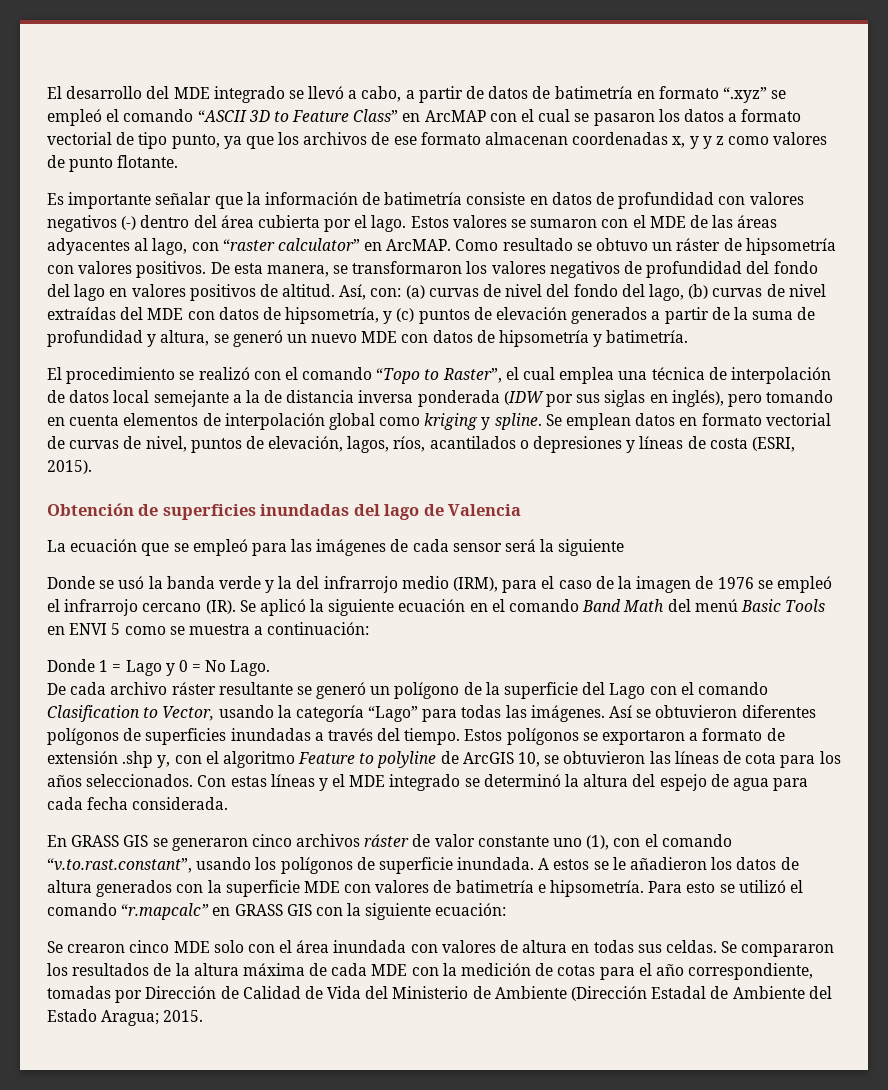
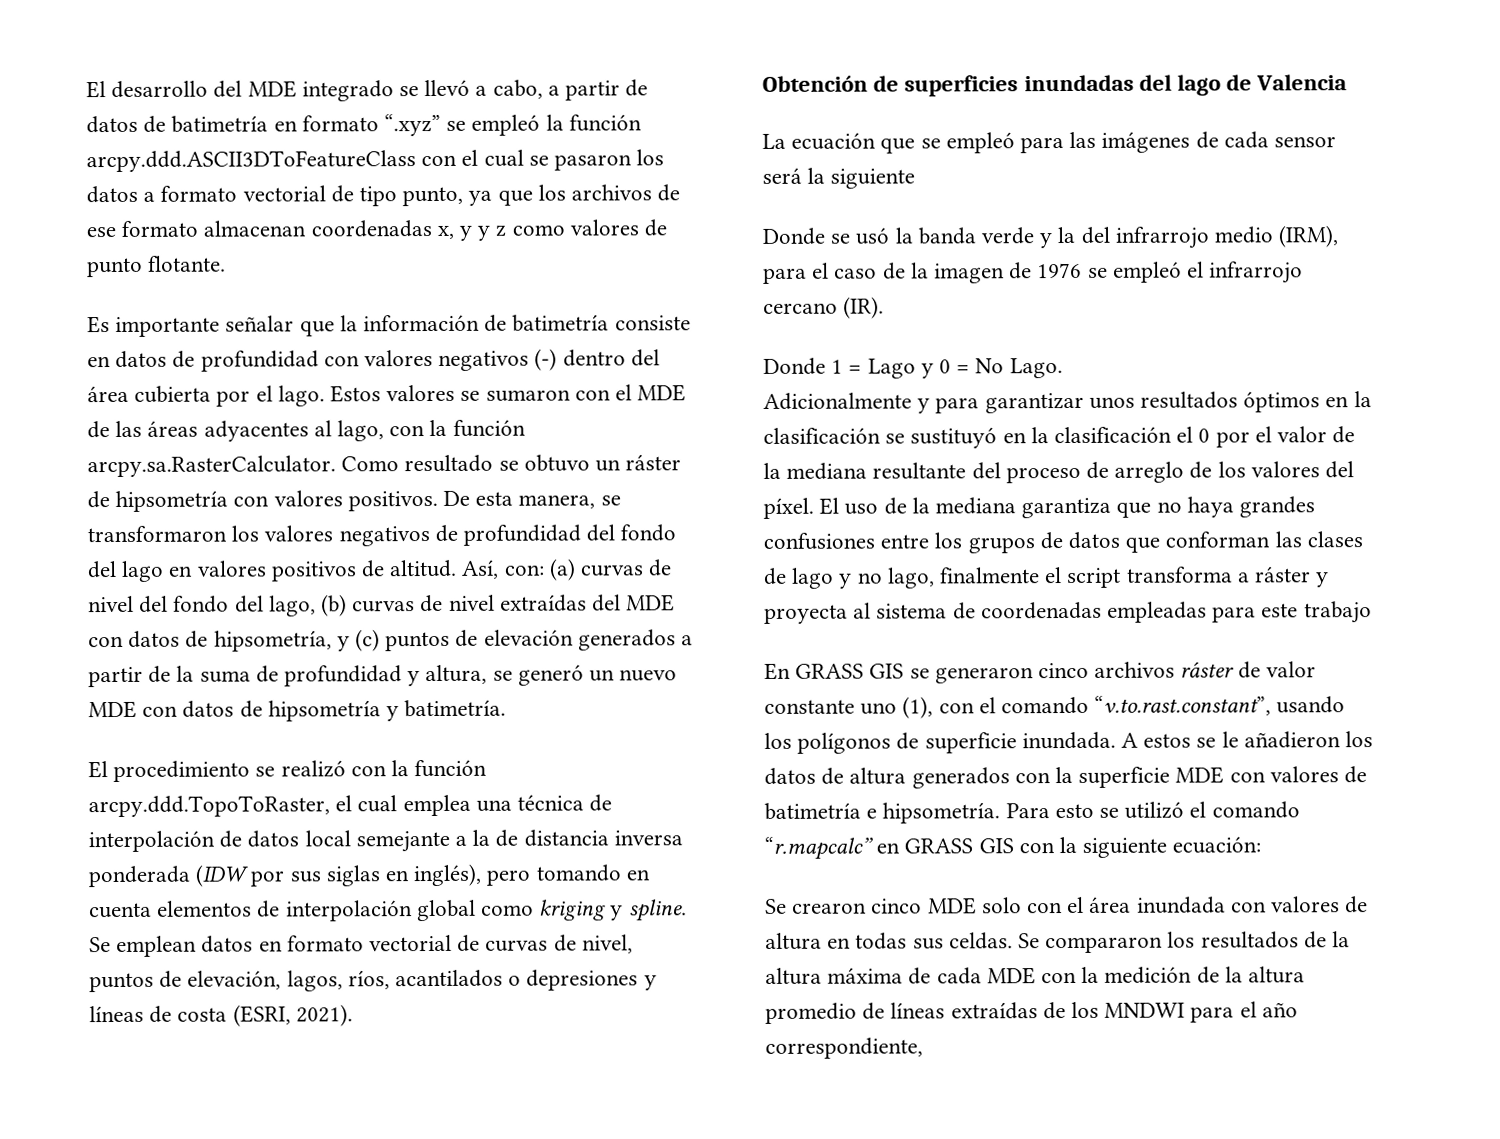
- El desarrollo del MDE integrado se llevó a cabo, a partir de datos de batimetría en formato “.xyz” se empleó el comando “ASCII 3D to Feature Class” en ArcMAP con el cual se pasaron los datos a formato vectorial de tipo punto, ya que los archivos de ese formato almacenan coordenadas x, y y z como valores de punto flotante.
+ El desarrollo del MDE integrado se llevó a cabo, a partir de datos de batimetría en formato “.xyz” se empleó la función arcpy.ddd.ASCII3DToFeatureClass con el cual se pasaron los datos a formato vectorial de tipo punto, ya que los archivos de ese formato almacenan coordenadas x, y y z como valores de punto flotante.
- Estos valores se sumaron con el MDE de las áreas adyacentes al lago, con “raster calculator” en ArcMAP. Como resultado se obtuvo un ráster de hipsometría con valores positivos.
+ Estos valores se sumaron con el MDE de las áreas adyacentes al lago, con la función arcpy.sa.RasterCalculator. Como resultado se obtuvo un ráster de hipsometría con valores positivos.
- El procedimiento se realizó con el comando “Topo to Raster”, el cual emplea una técnica de interpolación de datos local semejante a la de distancia inversa ponderada (IDW por sus siglas en inglés), pero tomando en cuenta elementos de interpolación global como kriging y spline.
+ El procedimiento se realizó con la función arcpy.ddd.TopoToRaster, el cual emplea una técnica de interpolación de datos local semejante a la de distancia inversa ponderada (IDW por sus siglas en inglés), pero tomando en cuenta elementos de interpolación global como kriging y spline.
- Se emplean datos en formato vectorial de curvas de nivel, puntos de elevación, lagos, ríos, acantilados o depresiones y líneas de costa (ESRI, 2015).
+ Se emplean datos en formato vectorial de curvas de nivel, puntos de elevación, lagos, ríos, acantilados o depresiones y líneas de costa (ESRI, 2021).
- Donde se usó la banda verde y la del infrarrojo medio (IRM), para el caso de la imagen de 1976 se empleó el infrarrojo cercano (IR). Se aplicó la siguiente ecuación en el comando Band Math del menú Basic Tools en ENVI 5 como se muestra a continuación:
+ Donde se usó la banda verde y la del infrarrojo medio (IRM), para el caso de la imagen de 1976 se empleó el infrarrojo cercano (IR).
- De cada archivo ráster resultante se generó un polígono de la superficie del Lago con el comando Clasification to Vector, usando la categoría “Lago” para todas las imágenes. Así se obtuvieron diferentes polígonos de superficies inundadas a través del tiempo. Estos polígonos se exportaron a formato de extensión .shp y, con el algoritmo Feature to polyline de ArcGIS 10, se obtuvieron las líneas de cota para los años seleccionados. Con estas líneas y el MDE integrado se determinó la altura del espejo de agua para cada fecha considerada.
+ Adicionalmente y para garantizar unos resultados óptimos en la clasificación se sustituyó en la clasificación el 0 por el valor de la mediana resultante del proceso de arreglo de los valores del píxel. El uso de la mediana garantiza que no haya grandes confusiones entre los grupos de datos que conforman las clases de lago y no lago, finalmente el script transforma a ráster y proyecta al sistema de coordenadas empleadas para este trabajo
- Se compararon los resultados de la altura máxima de cada MDE con la medición de cotas para el año correspondiente, tomadas por Dirección de Calidad de Vida del Ministerio de Ambiente (Dirección Estadal de Ambiente del Estado Aragua; 2015.
+ Se compararon los resultados de la altura máxima de cada MDE con la medición de la altura promedio de líneas extraídas de los MNDWI para el año correspondiente,

